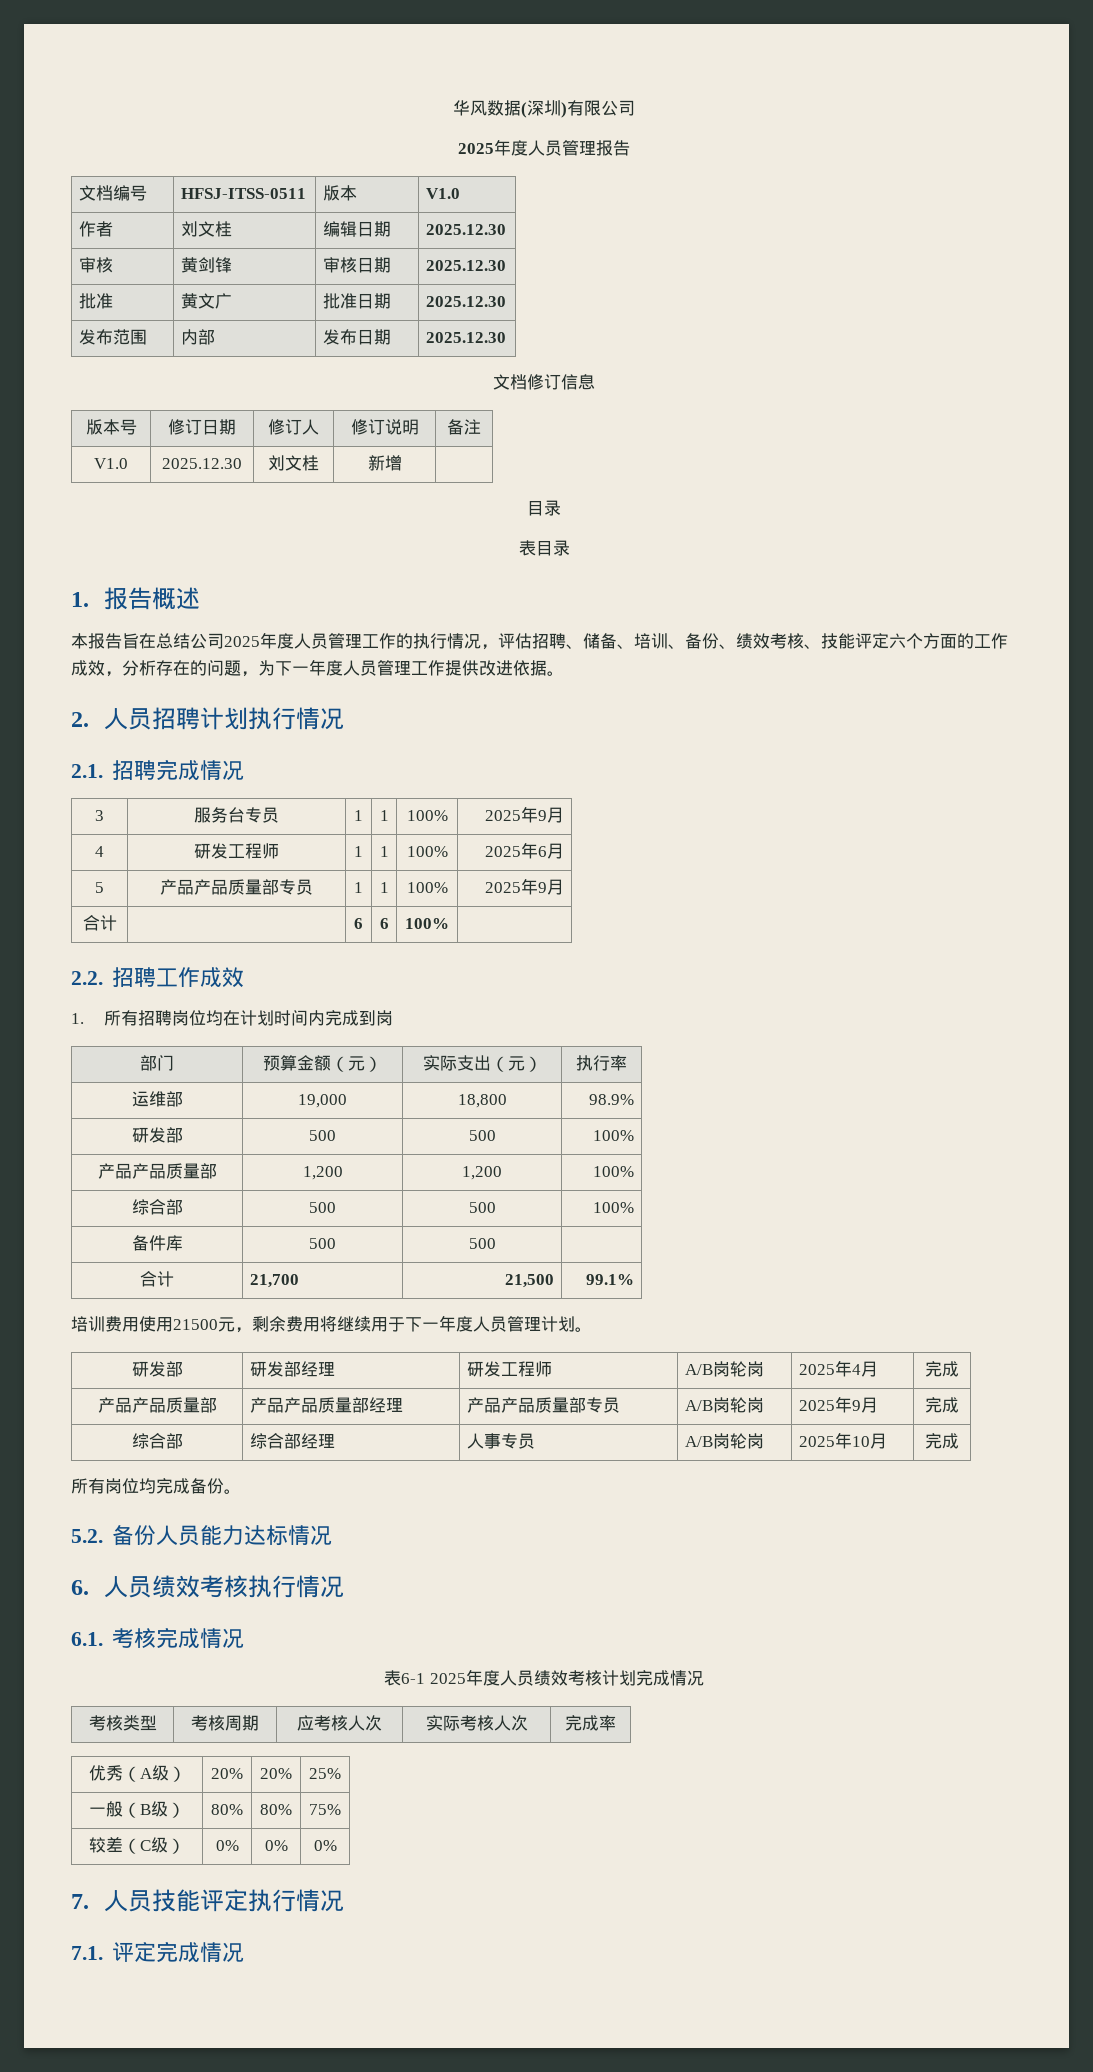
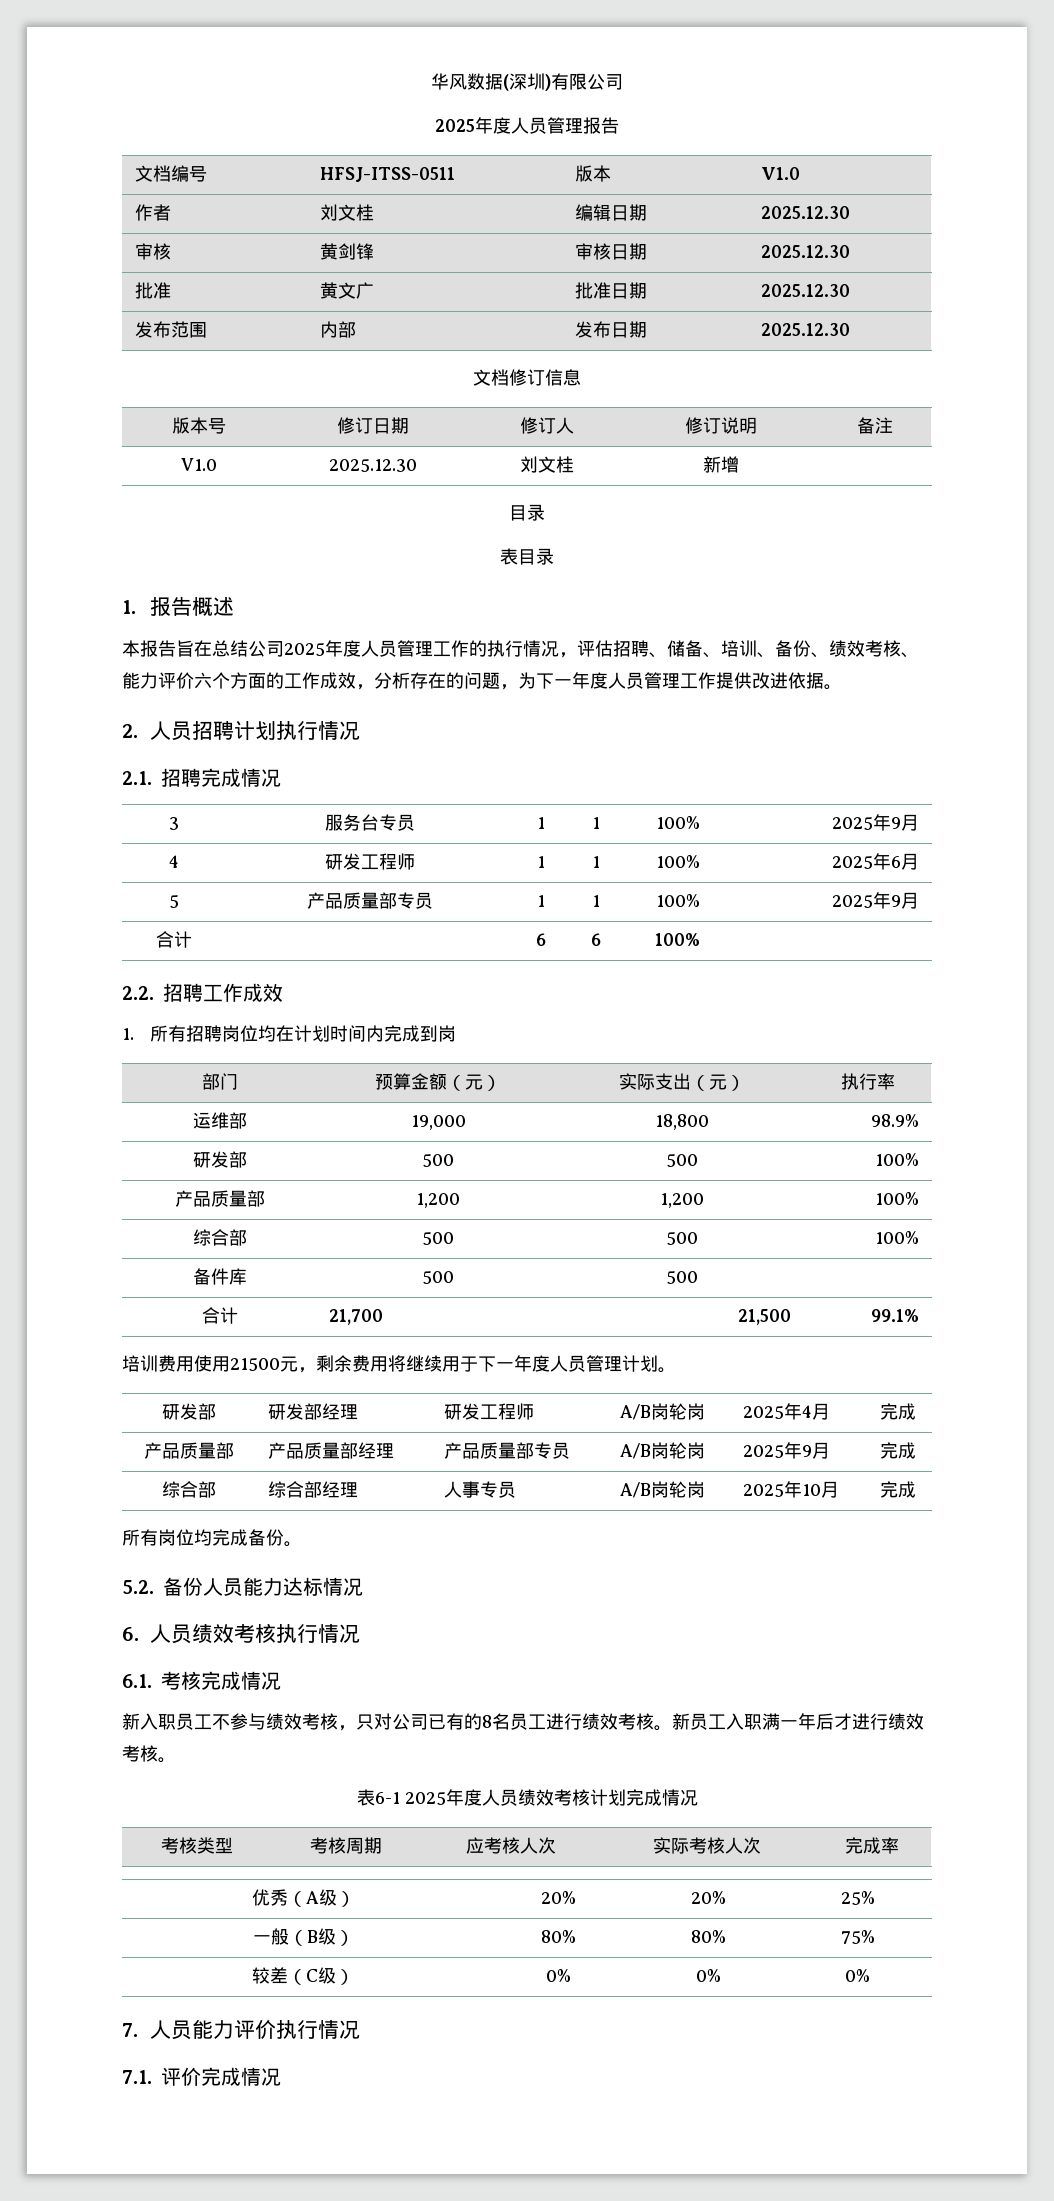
- 本报告旨在总结公司2025年度人员管理工作的执行情况，评估招聘、储备、培训、备份、绩效考核、技能评定六个方面的工作成效，分析存在的问题，为下一年度人员管理工作提供改进依据。
+ 本报告旨在总结公司2025年度人员管理工作的执行情况，评估招聘、储备、培训、备份、绩效考核、能力评价六个方面的工作成效，分析存在的问题，为下一年度人员管理工作提供改进依据。
- 5 | 产品产品质量部专员 | 1 | 1 | 100% | 2025年9月
+ 5 | 产品质量部专员 | 1 | 1 | 100% | 2025年9月
- 产品产品质量部 | 1,200 | 1,200 | 100%
+ 产品质量部 | 1,200 | 1,200 | 100%
- 产品产品质量部 | 产品产品质量部经理 | 产品产品质量部专员 | A/B岗轮岗 | 2025年9月 | 完成
+ 产品质量部 | 产品质量部经理 | 产品质量部专员 | A/B岗轮岗 | 2025年9月 | 完成
+ 新入职员工不参与绩效考核，只对公司已有的8名员工进行绩效考核。新员工入职满一年后才进行绩效考核。
- 7.人员技能评定执行情况
+ 7.人员能力评价执行情况
- 7.1.评定完成情况
+ 7.1.评价完成情况

